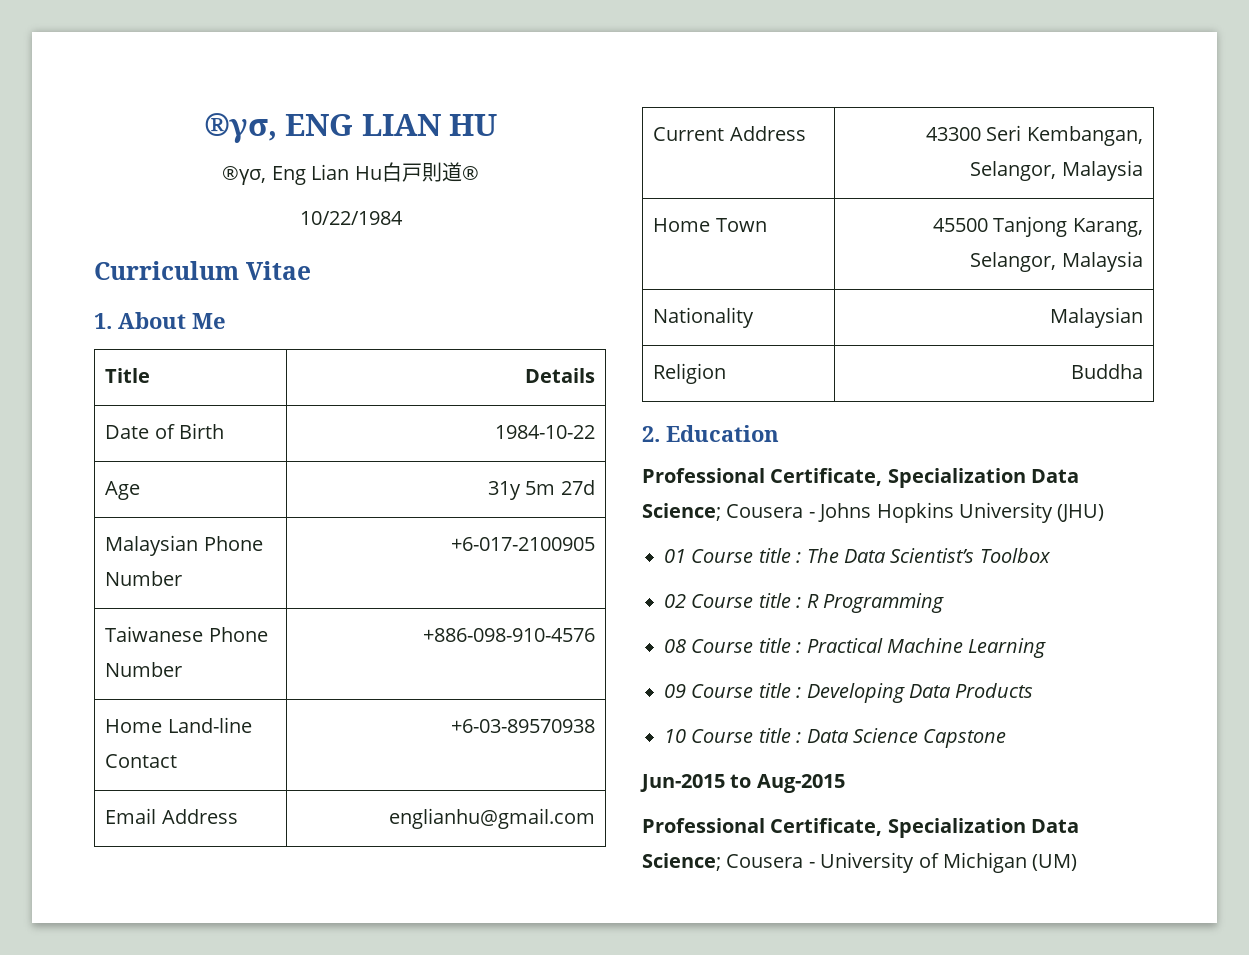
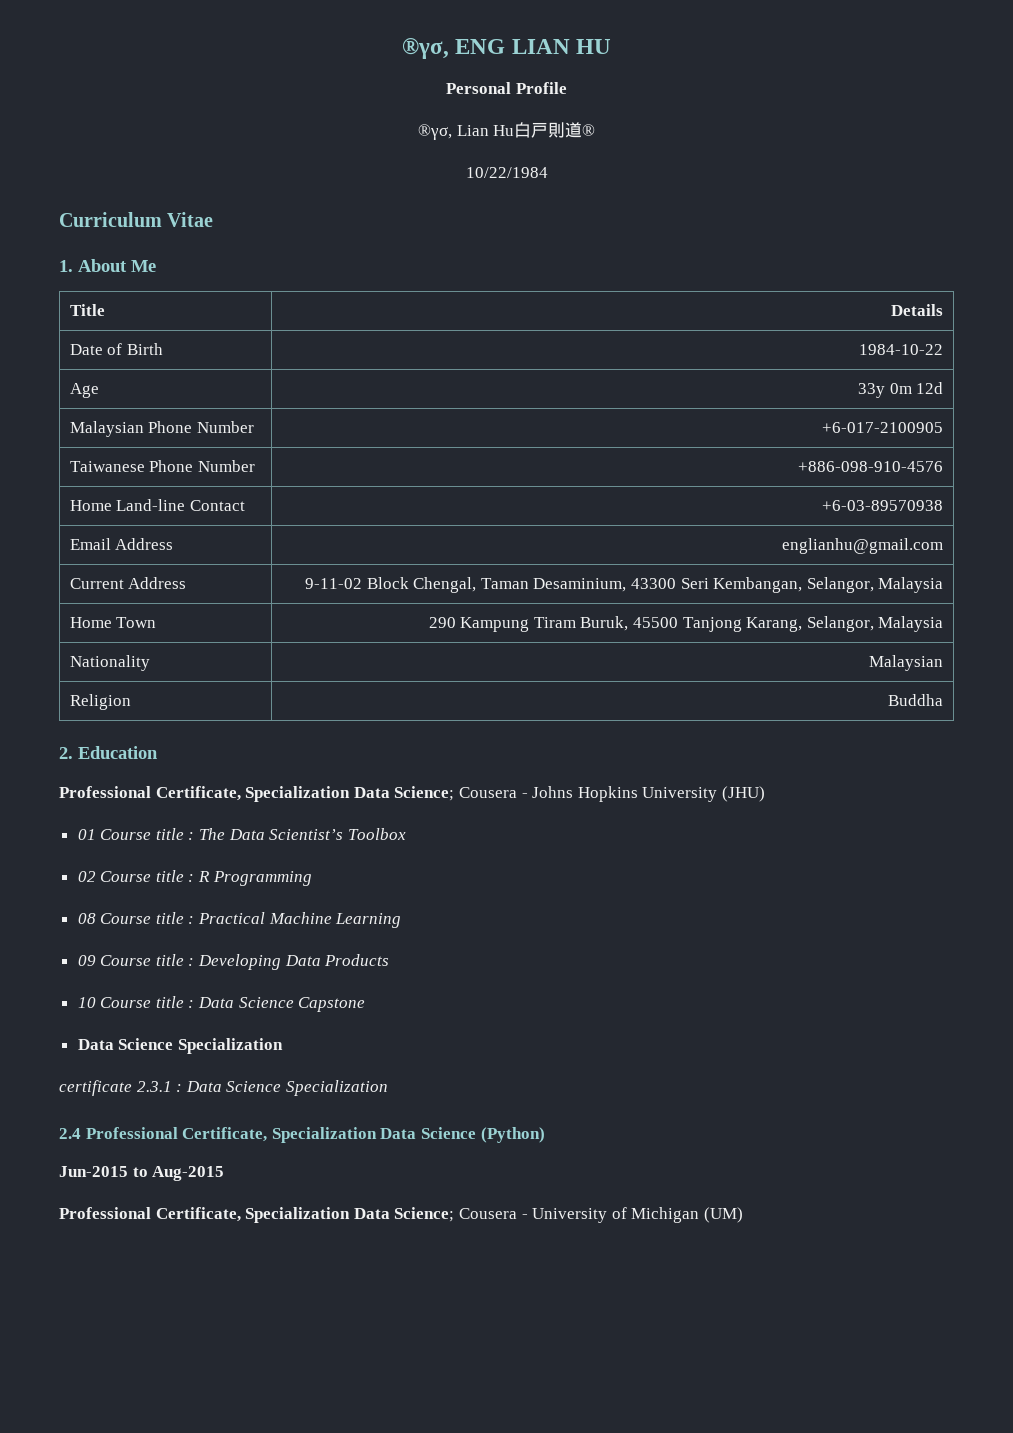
- ®γσ, Eng Lian Hu白戸則道®
+ Personal Profile
+ ®γσ, Lian Hu白戸則道®
- Age | 31y 5m 27d
+ Age | 33y 0m 12d
- Current Address | 43300 Seri Kembangan, Selangor, Malaysia
+ Current Address | 9-11-02 Block Chengal, Taman Desaminium, 43300 Seri Kembangan, Selangor, Malaysia
- Home Town | 45500 Tanjong Karang, Selangor, Malaysia
+ Home Town | 290 Kampung Tiram Buruk, 45500 Tanjong Karang, Selangor, Malaysia
  10 Course title : Data Science Capstone
+ Data Science Specialization
+ certificate 2.3.1 : Data Science Specialization
+ 2.4 Professional Certificate, Specialization Data Science (Python)

